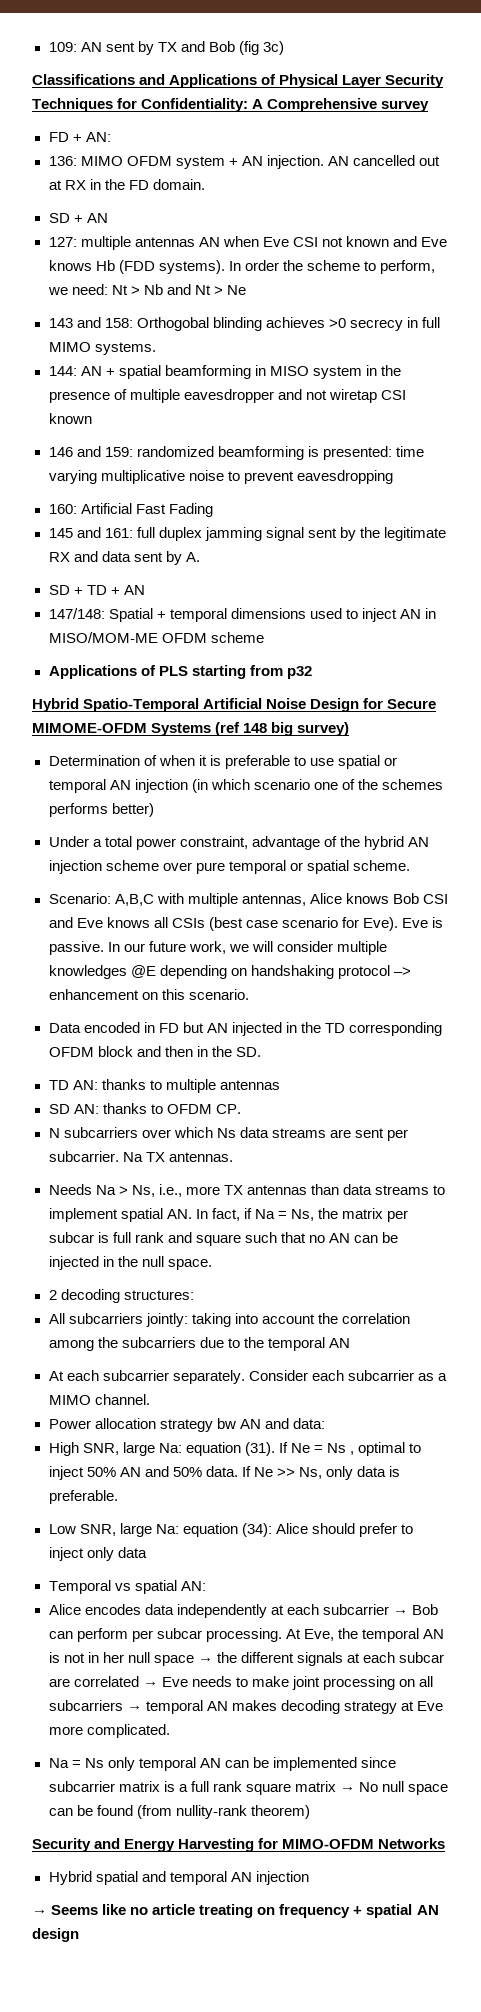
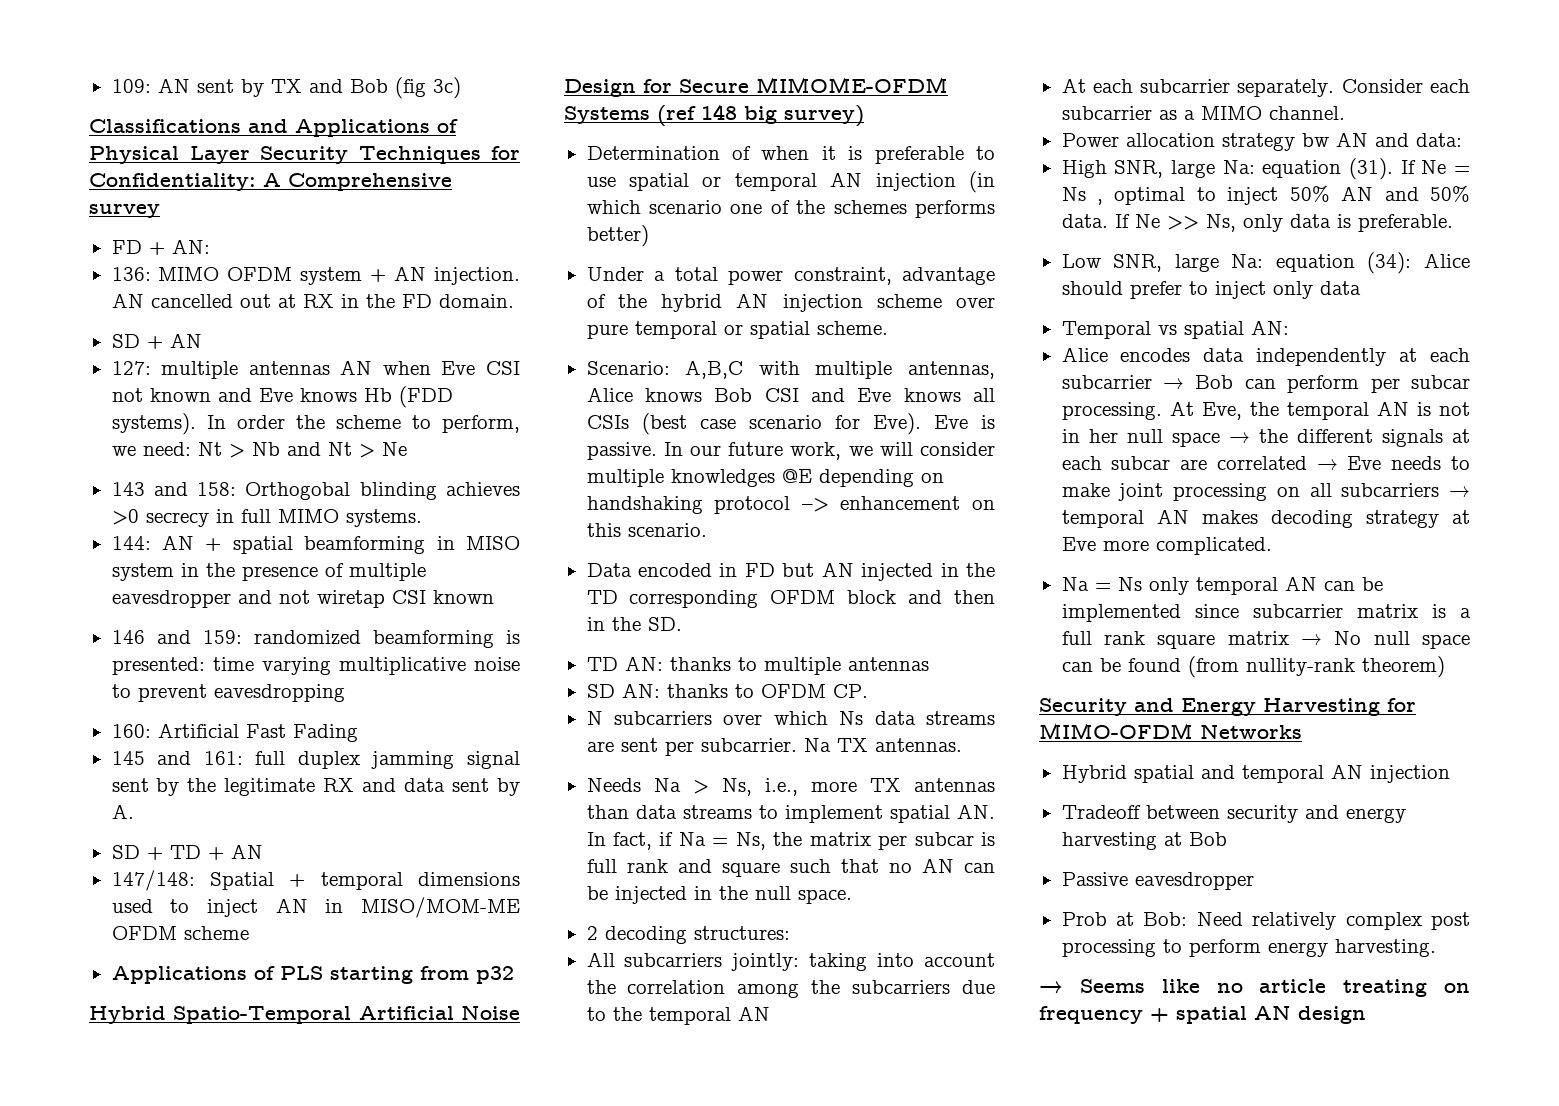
+ Tradeoff between security and energy harvesting at Bob
+ Passive eavesdropper
+ Prob at Bob: Need relatively complex post processing to perform energy harvesting.

